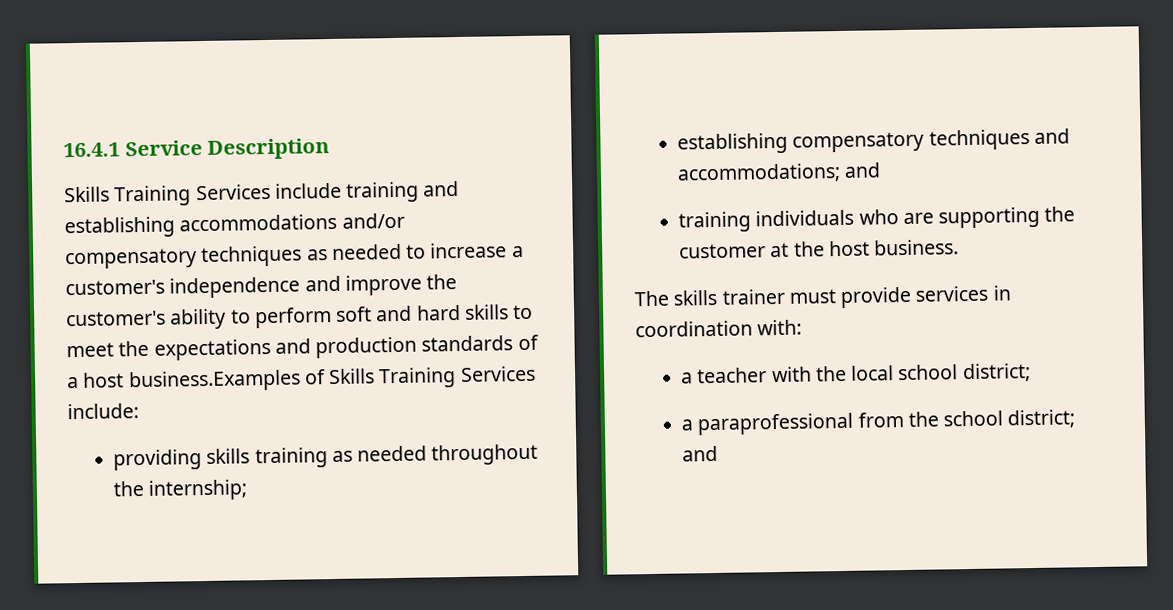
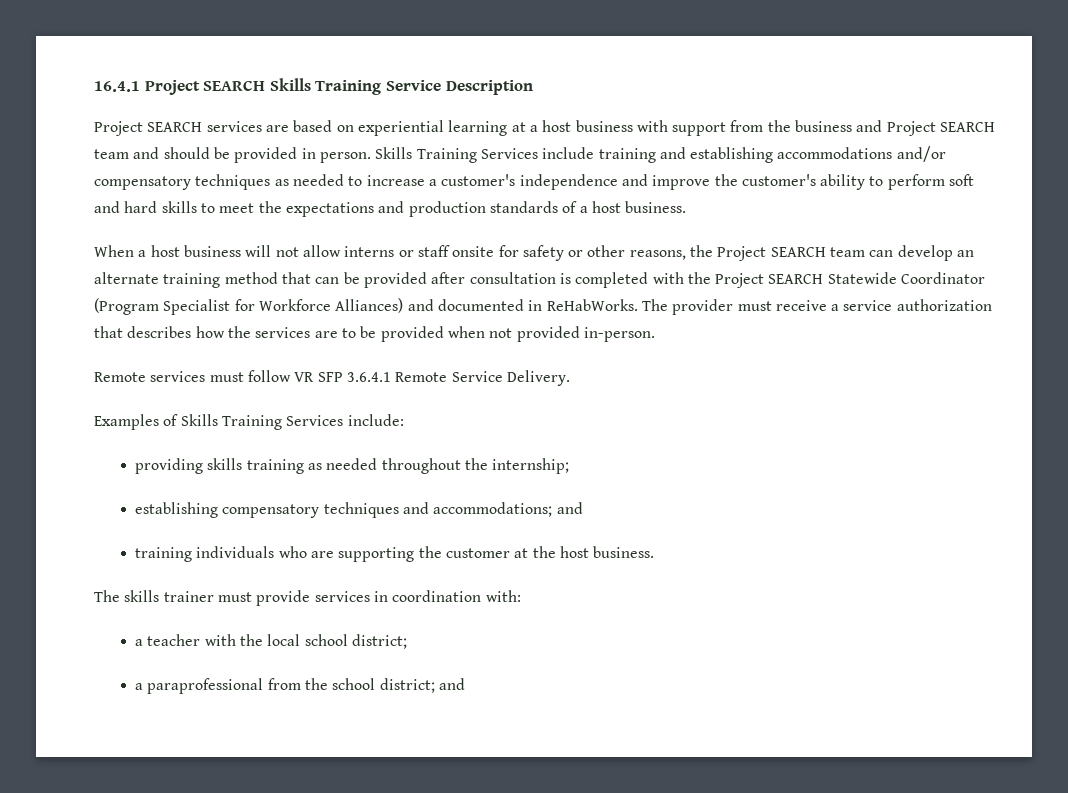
- 16.4.1 Service Description
- Skills Training Services include training and establishing accommodations and/or compensatory techniques as needed to increase a customer's independence and improve the customer's ability to perform soft and hard skills to meet the expectations and production standards of a host business.Examples of Skills Training Services include:
+ 16.4.1 Project SEARCH Skills Training Service Description
+ Project SEARCH services are based on experiential learning at a host business with support from the business and Project SEARCH team and should be provided in person. Skills Training Services include training and establishing accommodations and/or compensatory techniques as needed to increase a customer's independence and improve the customer's ability to perform soft and hard skills to meet the expectations and production standards of a host business.
+ When a host business will not allow interns or staff onsite for safety or other reasons, the Project SEARCH team can develop an alternate training method that can be provided after consultation is completed with the Project SEARCH Statewide Coordinator (Program Specialist for Workforce Alliances) and documented in ReHabWorks. The provider must receive a service authorization that describes how the services are to be provided when not provided in-person.
+ Remote services must follow VR SFP 3.6.4.1 Remote Service Delivery.
+ Examples of Skills Training Services include:

